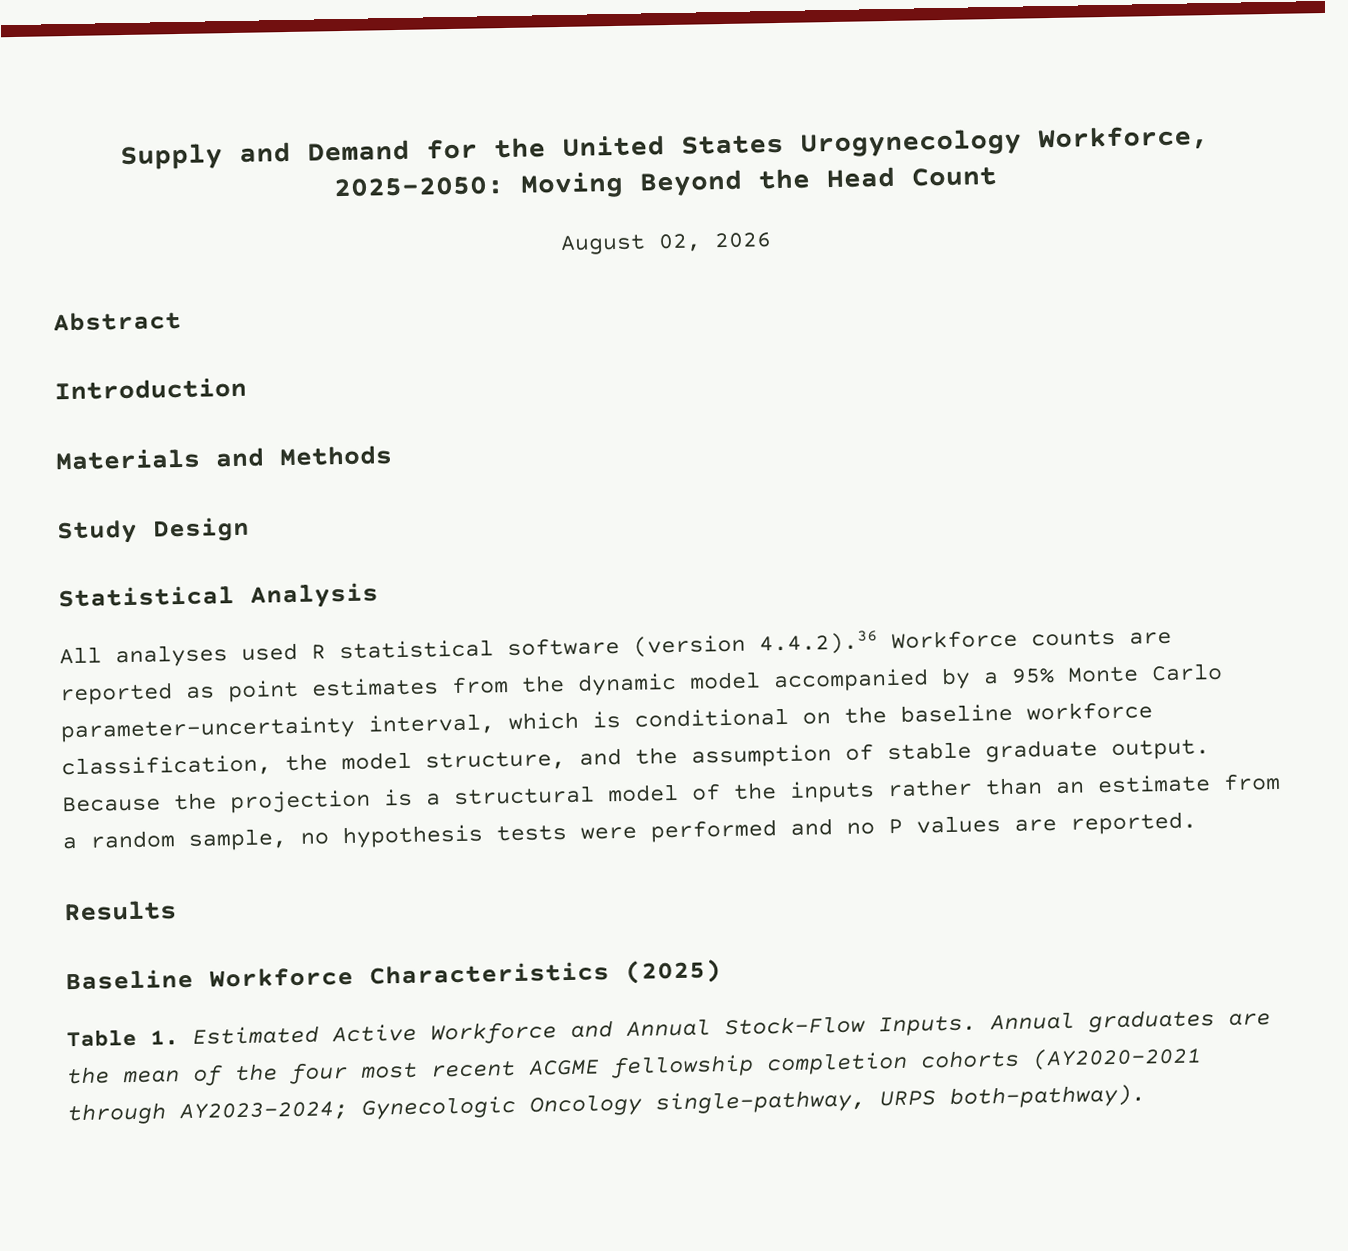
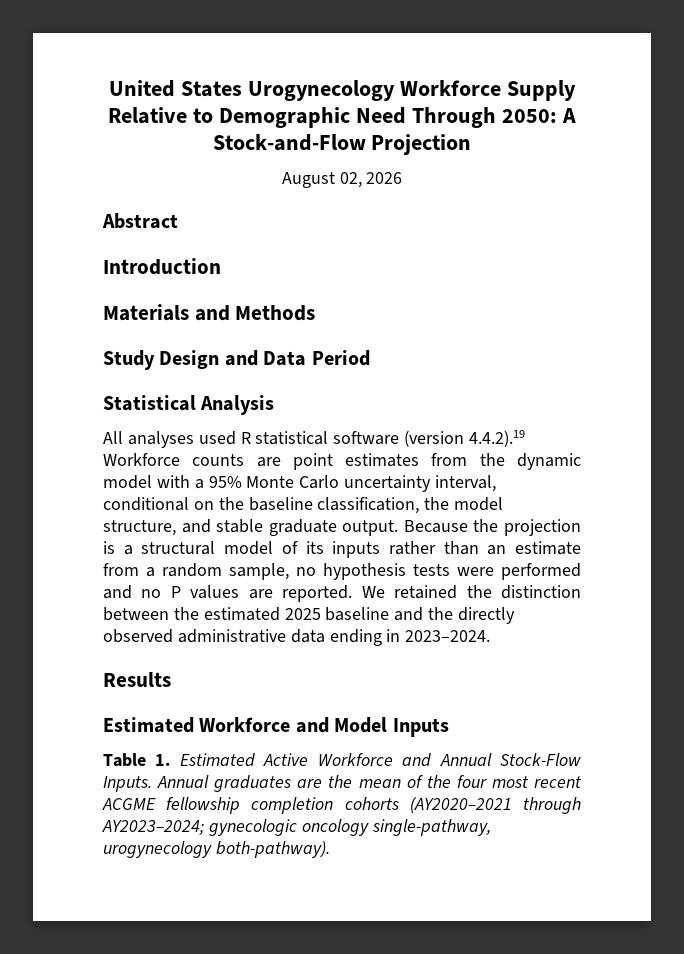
- Supply and Demand for the United States Urogynecology Workforce, 2025-2050: Moving Beyond the Head Count
+ United States Urogynecology Workforce Supply Relative to Demographic Need Through 2050: A Stock-and-Flow Projection
- Study Design
+ Study Design and Data Period
- All analyses used R statistical software (version 4.4.2).36 Workforce counts are reported as point estimates from the dynamic model accompanied by a 95% Monte Carlo parameter-uncertainty interval, which is conditional on the baseline workforce classification, the model structure, and the assumption of stable graduate output.
+ All analyses used R statistical software (version 4.4.2).19 Workforce counts are point estimates from the dynamic model with a 95% Monte Carlo uncertainty interval, conditional on the baseline classification, the model structure, and stable graduate output.
- Because the projection is a structural model of the inputs rather than an estimate from a random sample, no hypothesis tests were performed and no P values are reported.
+ Because the projection is a structural model of its inputs rather than an estimate from a random sample, no hypothesis tests were performed and no P values are reported. We retained the distinction between the estimated 2025 baseline and the directly observed administrative data ending in 2023–2024.
  Results
- Baseline Workforce Characteristics (2025)
+ Estimated Workforce and Model Inputs
- Annual graduates are the mean of the four most recent ACGME fellowship completion cohorts (AY2020–2021 through AY2023–2024; Gynecologic Oncology single-pathway, URPS both-pathway).
+ Annual graduates are the mean of the four most recent ACGME fellowship completion cohorts (AY2020–2021 through AY2023–2024; gynecologic oncology single-pathway, urogynecology both-pathway).

